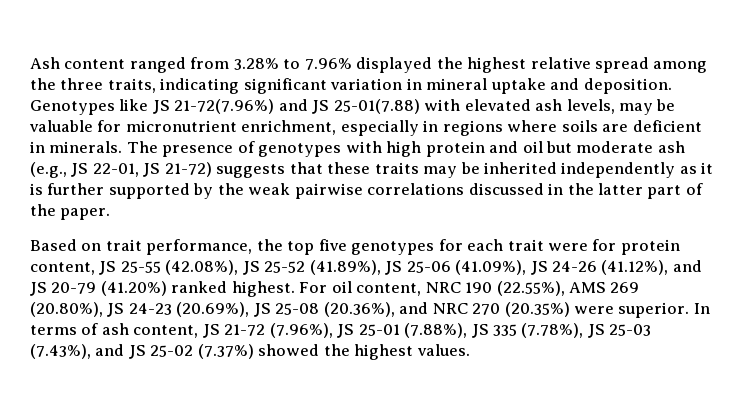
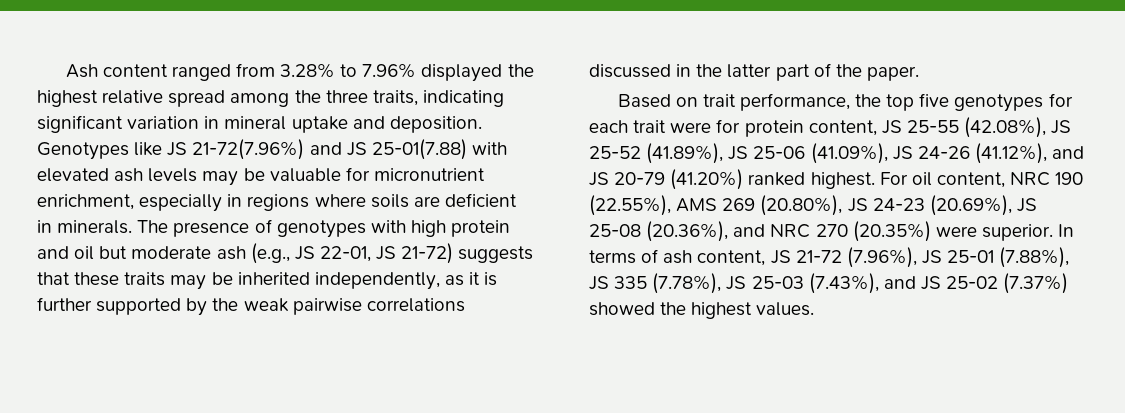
- Genotypes like JS 21-72(7.96%) and JS 25-01(7.88) with elevated ash levels, may be valuable for micronutrient enrichment, especially in regions where soils are deficient in minerals.
+ Genotypes like JS 21-72(7.96%) and JS 25-01(7.88) with elevated ash levels may be valuable for micronutrient enrichment, especially in regions where soils are deficient in minerals.
- The presence of genotypes with high protein and oil but moderate ash (e.g., JS 22-01, JS 21-72) suggests that these traits may be inherited independently as it is further supported by the weak pairwise correlations discussed in the latter part of the paper.
+ The presence of genotypes with high protein and oil but moderate ash (e.g., JS 22-01, JS 21-72) suggests that these traits may be inherited independently, as it is further supported by the weak pairwise correlations discussed in the latter part of the paper.

